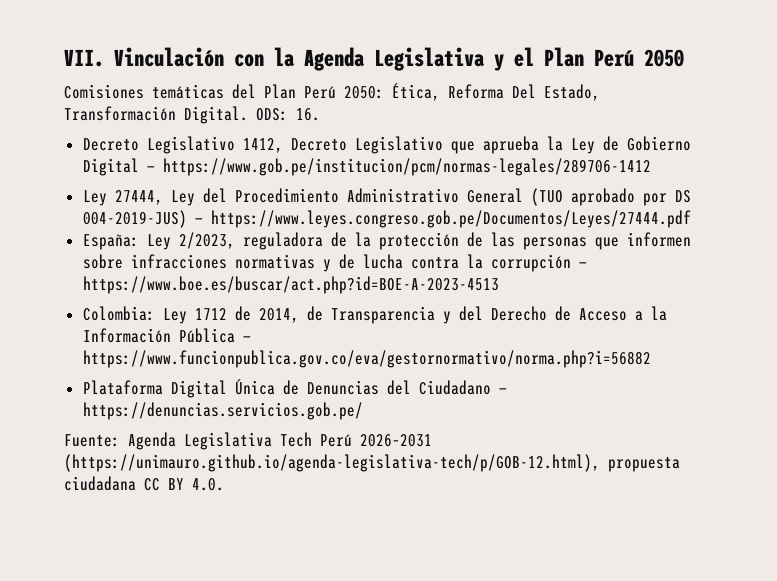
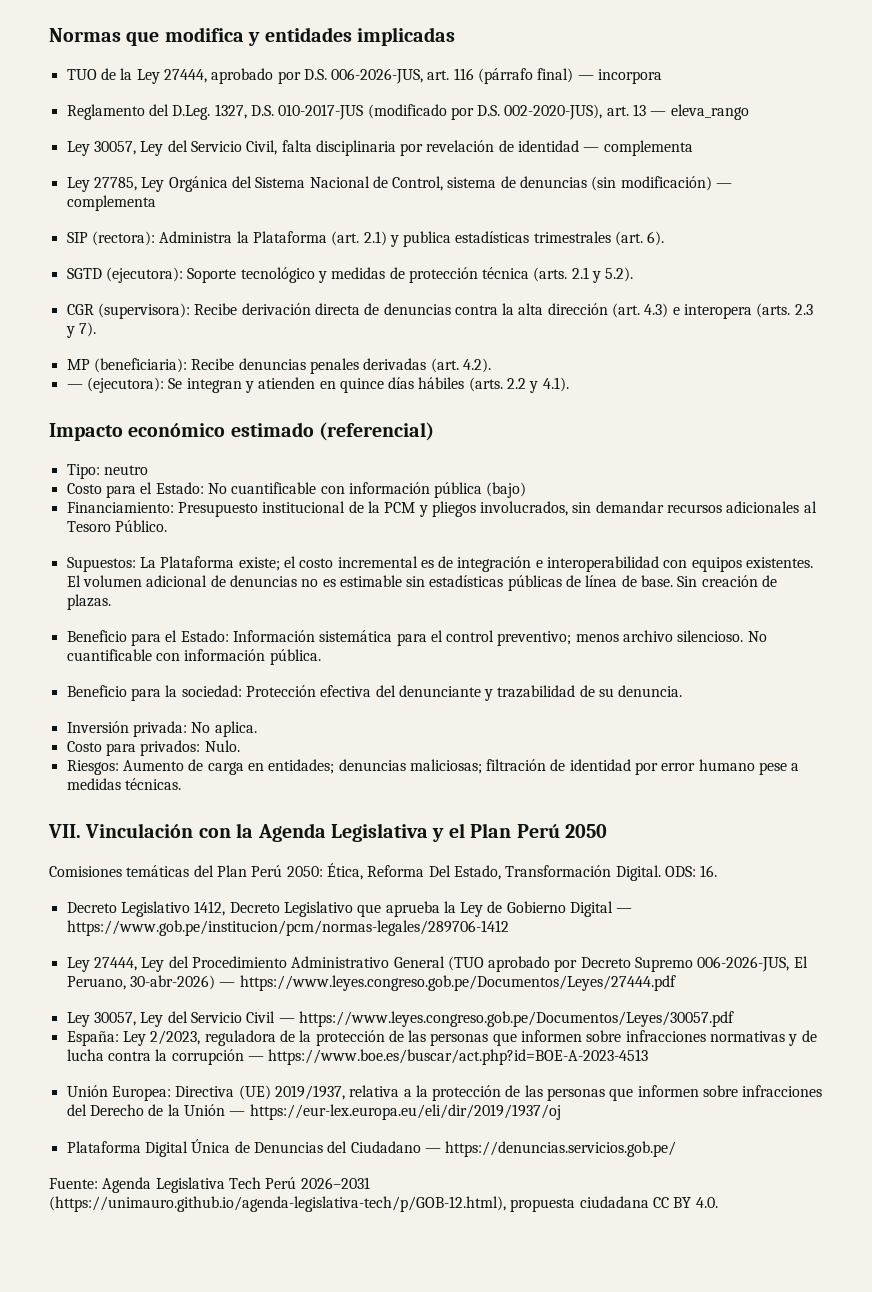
+ Normas que modifica y entidades implicadas
+ TUO de la Ley 27444, aprobado por D.S. 006-2026-JUS, art. 116 (párrafo final) — incorpora
+ Reglamento del D.Leg. 1327, D.S. 010-2017-JUS (modificado por D.S. 002-2020-JUS), art. 13 — eleva_rango
+ Ley 30057, Ley del Servicio Civil, falta disciplinaria por revelación de identidad — complementa
+ Ley 27785, Ley Orgánica del Sistema Nacional de Control, sistema de denuncias (sin modificación) — complementa
+ SIP (rectora): Administra la Plataforma (art. 2.1) y publica estadísticas trimestrales (art. 6).
+ SGTD (ejecutora): Soporte tecnológico y medidas de protección técnica (arts. 2.1 y 5.2).
+ CGR (supervisora): Recibe derivación directa de denuncias contra la alta dirección (art. 4.3) e interopera (arts. 2.3 y 7).
+ MP (beneficiaria): Recibe denuncias penales derivadas (art. 4.2).
+ — (ejecutora): Se integran y atienden en quince días hábiles (arts. 2.2 y 4.1).
+ Impacto económico estimado (referencial)
+ Tipo: neutro
+ Costo para el Estado: No cuantificable con información pública (bajo)
+ Financiamiento: Presupuesto institucional de la PCM y pliegos involucrados, sin demandar recursos adicionales al Tesoro Público.
+ Supuestos: La Plataforma existe; el costo incremental es de integración e interoperabilidad con equipos existentes. El volumen adicional de denuncias no es estimable sin estadísticas públicas de línea de base. Sin creación de plazas.
+ Beneficio para el Estado: Información sistemática para el control preventivo; menos archivo silencioso. No cuantificable con información pública.
+ Beneficio para la sociedad: Protección efectiva del denunciante y trazabilidad de su denuncia.
+ Inversión privada: No aplica.
+ Costo para privados: Nulo.
+ Riesgos: Aumento de carga en entidades; denuncias maliciosas; filtración de identidad por error humano pese a medidas técnicas.
- Ley 27444, Ley del Procedimiento Administrativo General (TUO aprobado por DS 004-2019-JUS) — https://www.leyes.congreso.gob.pe/Documentos/Leyes/27444.pdf
+ Ley 27444, Ley del Procedimiento Administrativo General (TUO aprobado por Decreto Supremo 006-2026-JUS, El Peruano, 30-abr-2026) — https://www.leyes.congreso.gob.pe/Documentos/Leyes/27444.pdf
+ Ley 30057, Ley del Servicio Civil — https://www.leyes.congreso.gob.pe/Documentos/Leyes/30057.pdf
- Colombia: Ley 1712 de 2014, de Transparencia y del Derecho de Acceso a la Información Pública — https://www.funcionpublica.gov.co/eva/gestornormativo/norma.php?i=56882
+ Unión Europea: Directiva (UE) 2019/1937, relativa a la protección de las personas que informen sobre infracciones del Derecho de la Unión — https://eur-lex.europa.eu/eli/dir/2019/1937/oj

